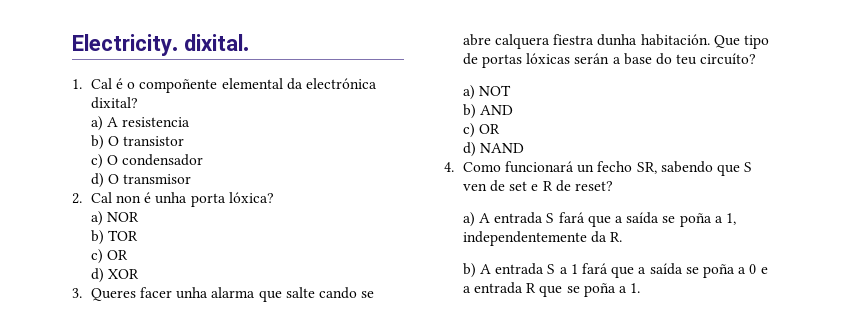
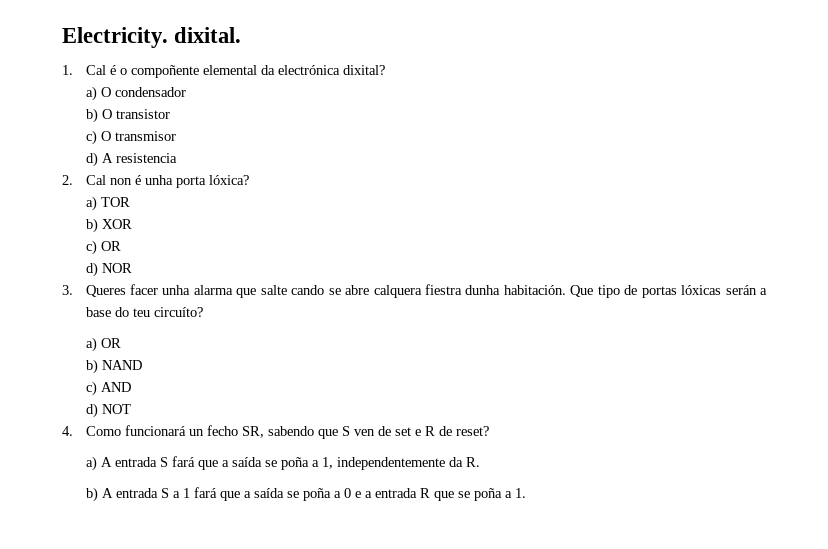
- a) A resistencia
+ a) O condensador
- c) O condensador
- d) O transmisor
+ c) O transmisor
+ d) A resistencia
- a) NOR
- b) TOR
+ a) TOR
+ b) XOR
  c) OR
- d) XOR
+ d) NOR
- a) NOT
- b) AND
- c) OR
- d) NAND
+ a) OR
+ b) NAND
+ c) AND
+ d) NOT

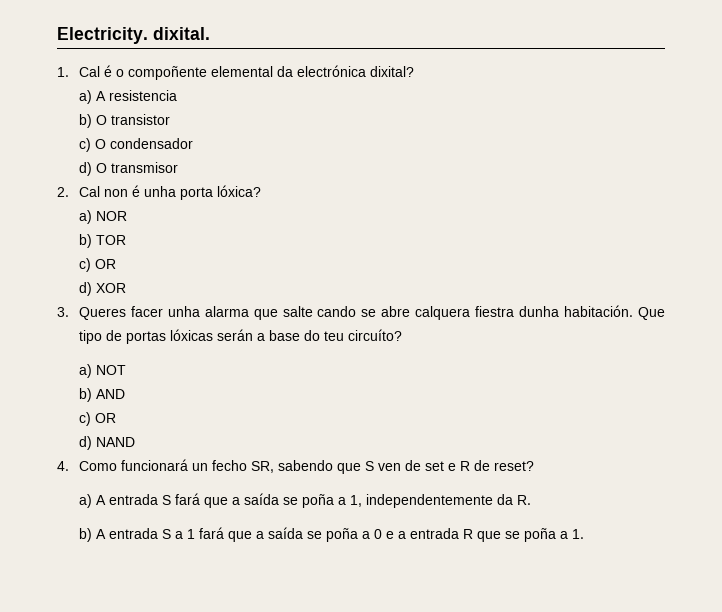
- a) O condensador
+ a) A resistencia
- c) O transmisor
- d) A resistencia
+ c) O condensador
+ d) O transmisor
- a) TOR
- b) XOR
+ a) NOR
+ b) TOR
  c) OR
- d) NOR
+ d) XOR
- a) OR
- b) NAND
+ a) NOT
+ b) AND
+ c) OR
+ d) NAND
- c) AND
- d) NOT

